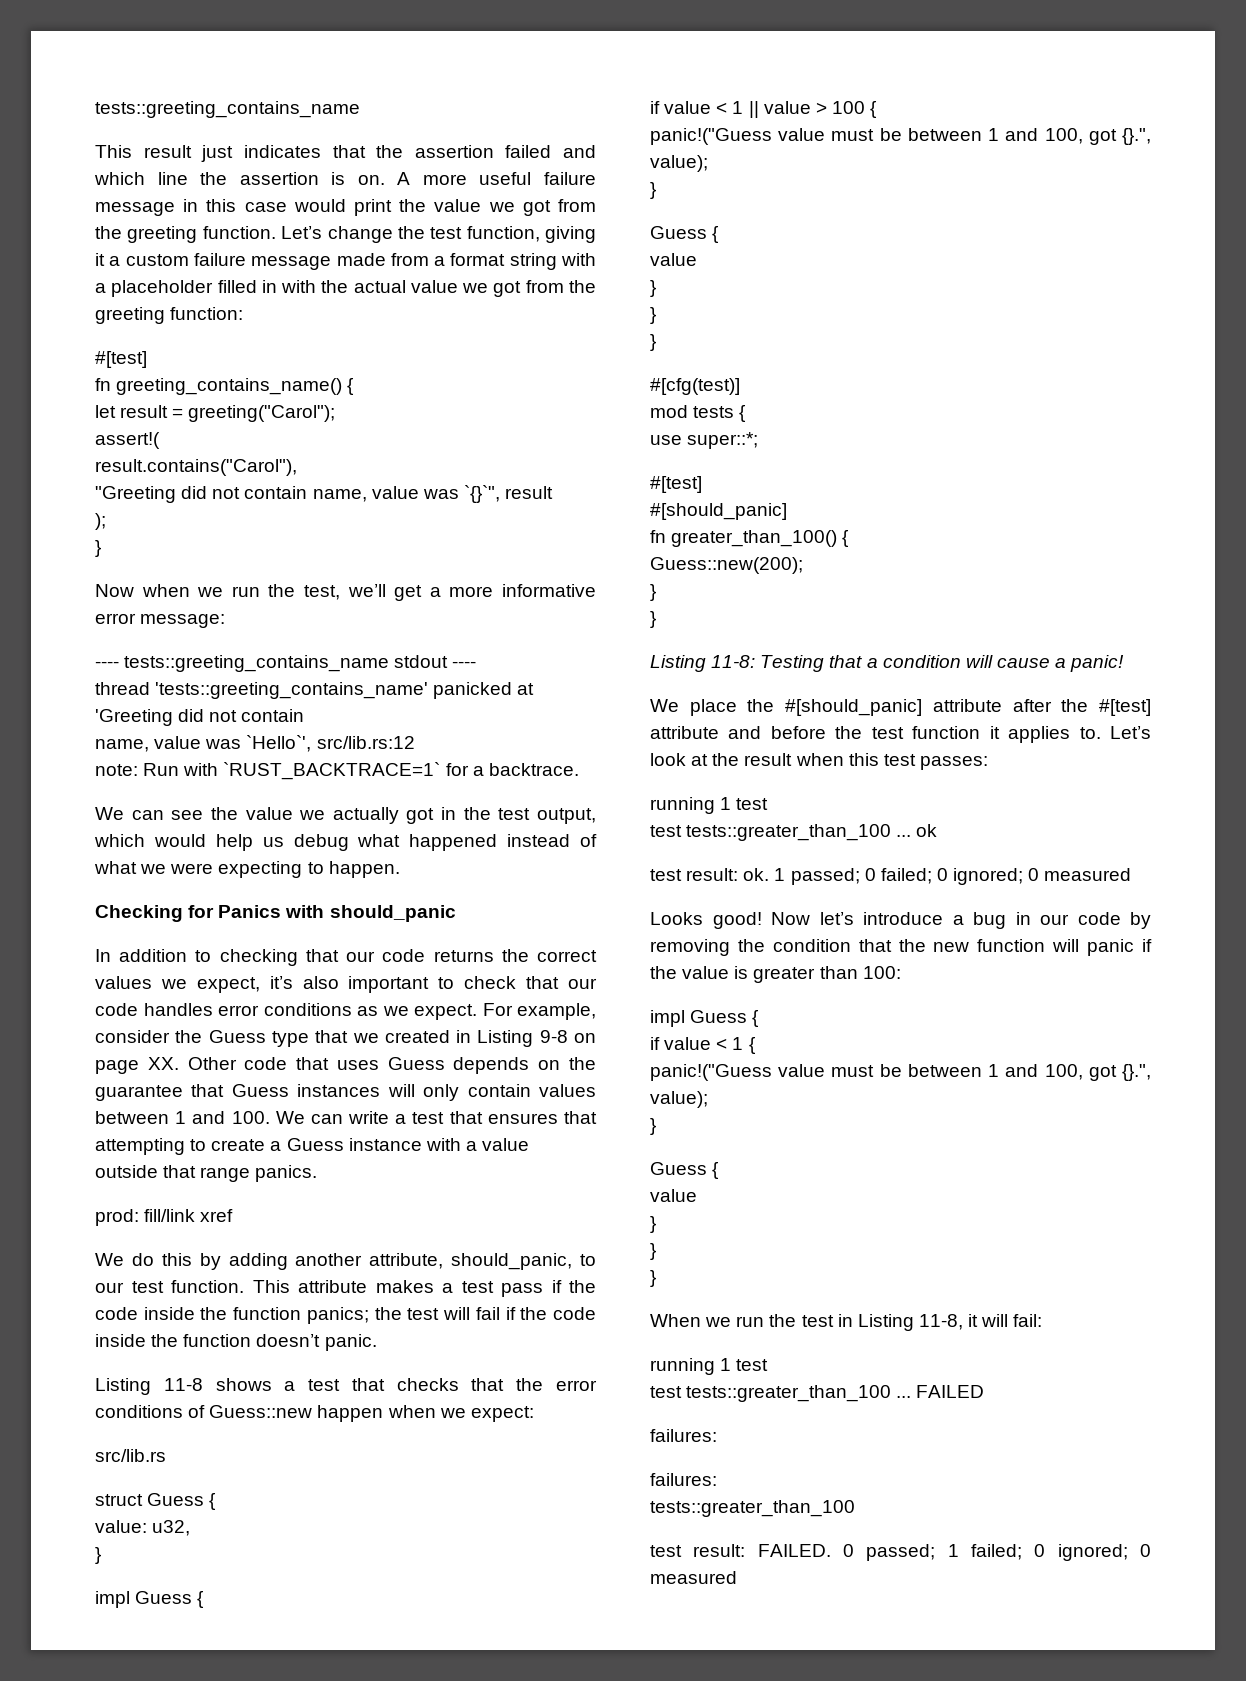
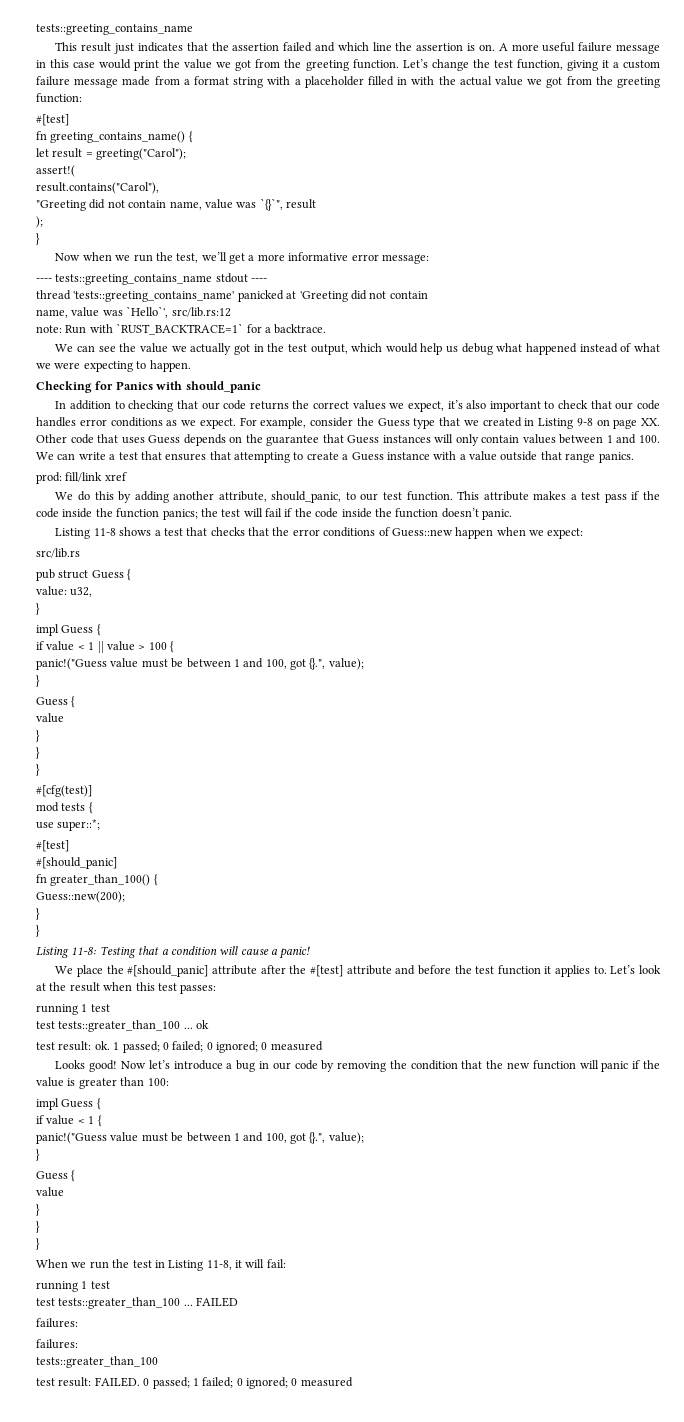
- struct Guess {
+ pub struct Guess {

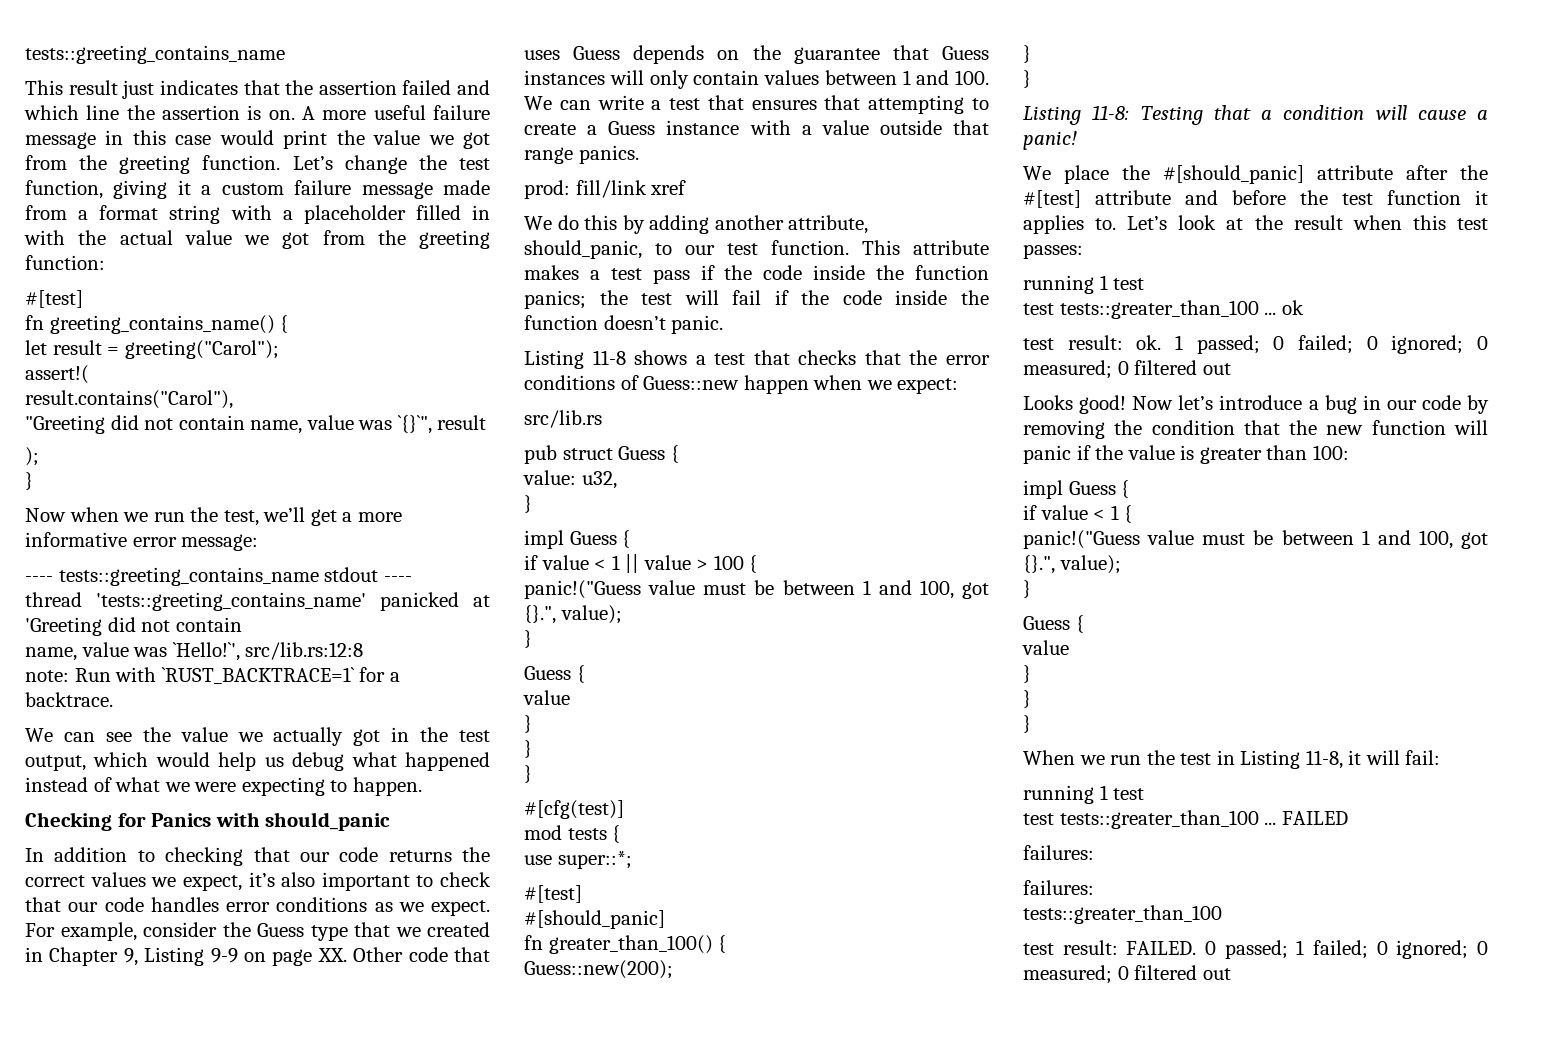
- name, value was `Hello`', src/lib.rs:12
+ name, value was `Hello!`', src/lib.rs:12:8
- For example, consider the Guess type that we created in Listing 9-8 on page XX. Other code that uses Guess depends on the guarantee that Guess instances will only contain values between 1 and 100. We can write a test that ensures that attempting to create a Guess instance with a value outside that range panics.
+ For example, consider the Guess type that we created in Chapter 9, Listing 9-9 on page XX. Other code that uses Guess depends on the guarantee that Guess instances will only contain values between 1 and 100. We can write a test that ensures that attempting to create a Guess instance with a value outside that range panics.
- 1 passed; 0 failed; 0 ignored; 0 measured
+ 1 passed; 0 failed; 0 ignored; 0 measured; 0 filtered out
- 0 passed; 1 failed; 0 ignored; 0 measured
+ 0 passed; 1 failed; 0 ignored; 0 measured; 0 filtered out

